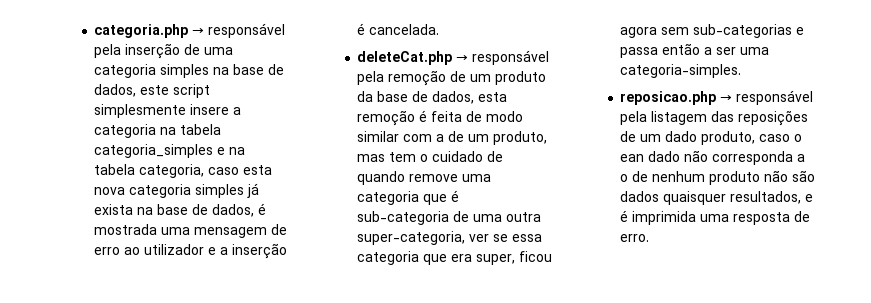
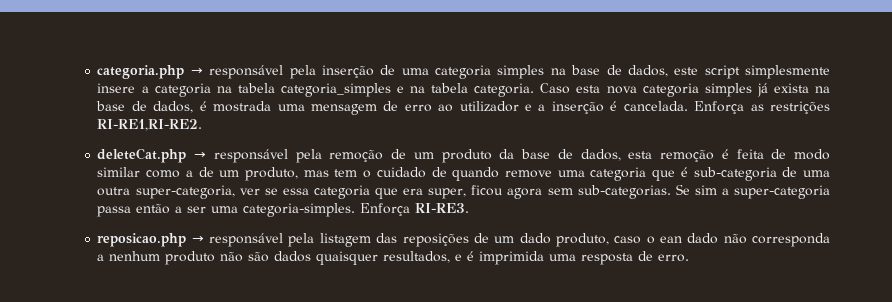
- categoria.php → responsável pela inserção de uma categoria simples na base de dados, este script simplesmente insere a categoria na tabela categoria_simples e na tabela categoria, caso esta nova categoria simples já exista na base de dados, é mostrada uma mensagem de erro ao utilizador e a inserção é cancelada.
+ categoria.php → responsável pela inserção de uma categoria simples na base de dados, este script simplesmente insere a categoria na tabela categoria_simples e na tabela categoria. Caso esta nova categoria simples já exista na base de dados, é mostrada uma mensagem de erro ao utilizador e a inserção é cancelada. Enforça as restrições RI-RE1,RI-RE2.
- deleteCat.php → responsável pela remoção de um produto da base de dados, esta remoção é feita de modo similar com a de um produto, mas tem o cuidado de quando remove uma categoria que é sub-categoria de uma outra super-categoria, ver se essa categoria que era super, ficou agora sem sub-categorias e passa então a ser uma categoria-simples.
+ deleteCat.php → responsável pela remoção de um produto da base de dados, esta remoção é feita de modo similar como a de um produto, mas tem o cuidado de quando remove uma categoria que é sub-categoria de uma outra super-categoria, ver se essa categoria que era super, ficou agora sem sub-categorias. Se sim a super-categoria passa então a ser uma categoria-simples. Enforça RI-RE3.
- reposicao.php → responsável pela listagem das reposições de um dado produto, caso o ean dado não corresponda a o de nenhum produto não são dados quaisquer resultados, e é imprimida uma resposta de erro.
+ reposicao.php → responsável pela listagem das reposições de um dado produto, caso o ean dado não corresponda a nenhum produto não são dados quaisquer resultados, e é imprimida uma resposta de erro.

